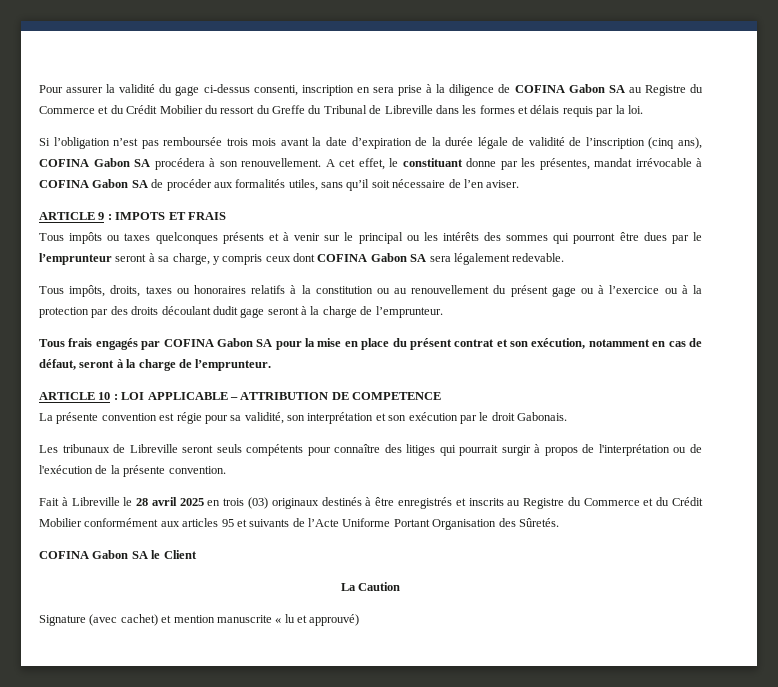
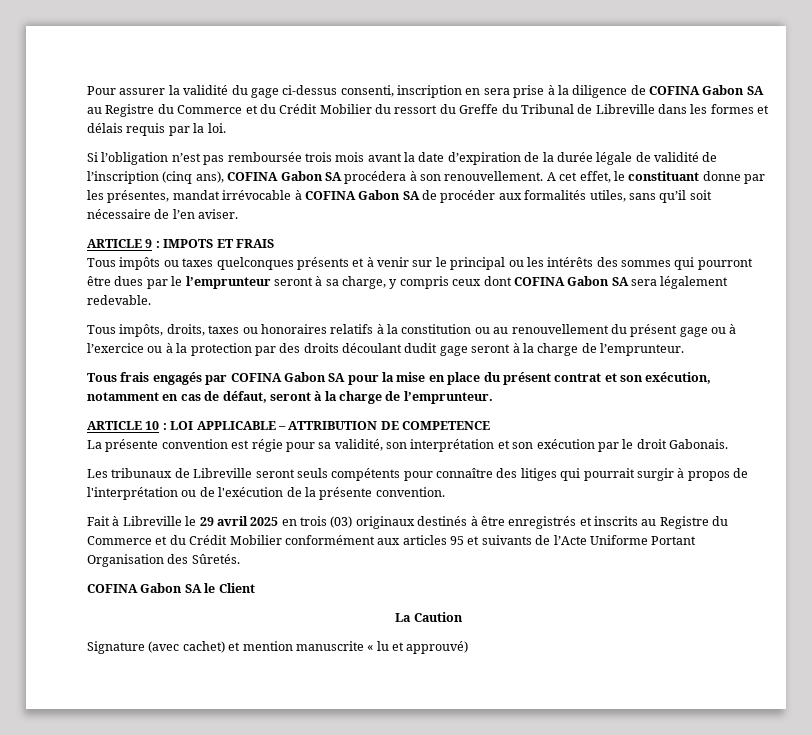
- Fait à Libreville le 28 avril 2025 en trois (03) originaux destinés à être enregistrés et inscrits au Registre du Commerce et du Crédit Mobilier conformément aux articles 95 et suivants de l’Acte Uniforme Portant Organisation des Sûretés.
+ Fait à Libreville le 29 avril 2025 en trois (03) originaux destinés à être enregistrés et inscrits au Registre du Commerce et du Crédit Mobilier conformément aux articles 95 et suivants de l’Acte Uniforme Portant Organisation des Sûretés.

